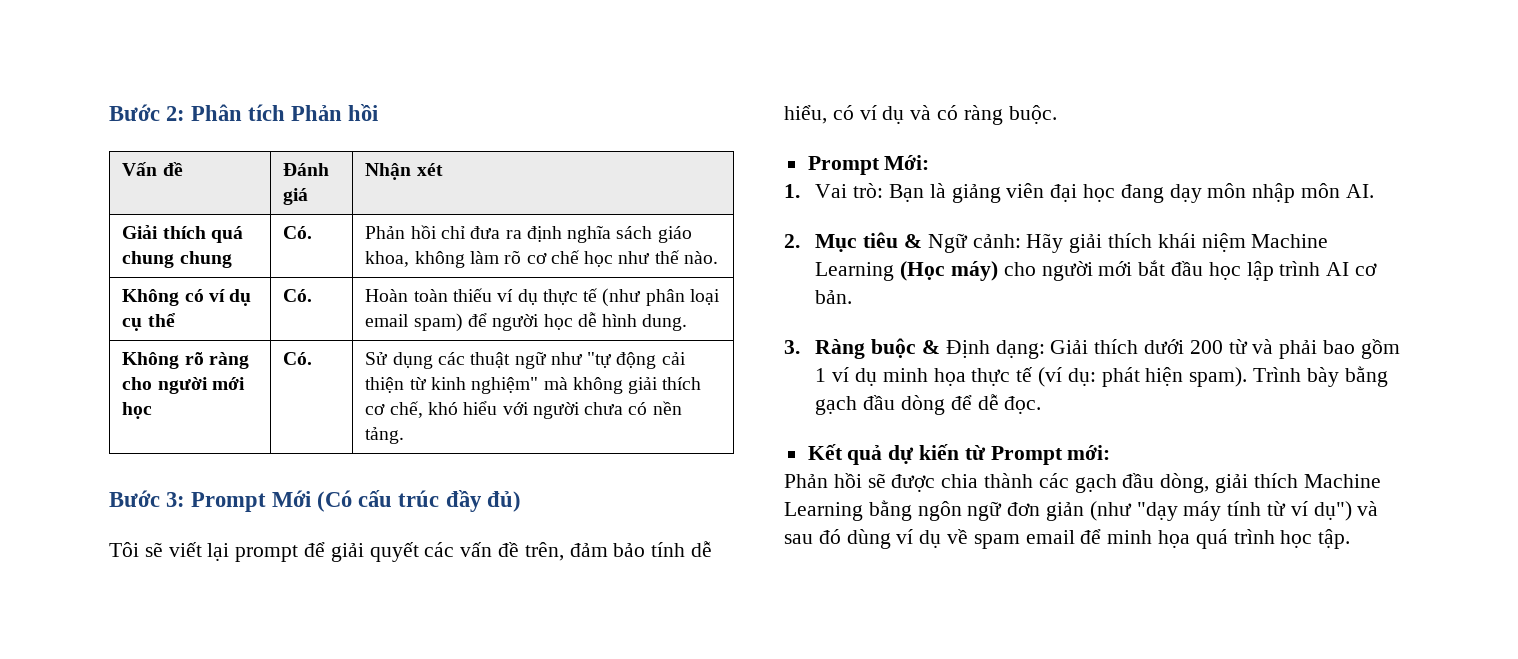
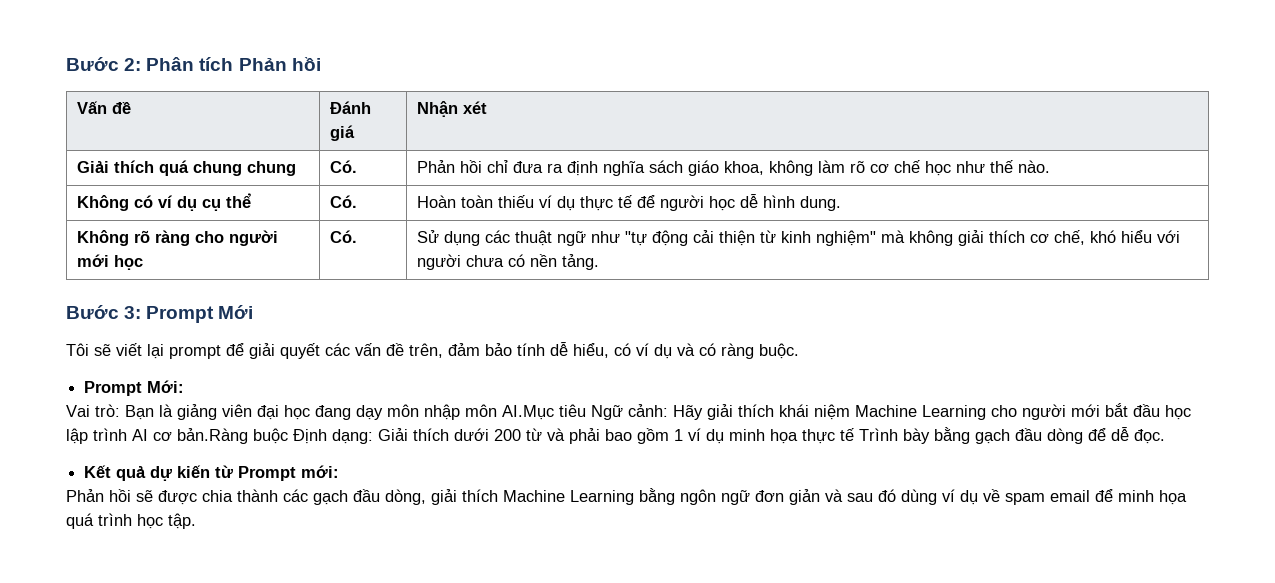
- Không có ví dụ cụ thể | Có. | Hoàn toàn thiếu ví dụ thực tế (như phân loại email spam) để người học dễ hình dung.
+ Không có ví dụ cụ thể | Có. | Hoàn toàn thiếu ví dụ thực tế để người học dễ hình dung.
- Bước 3: Prompt Mới (Có cấu trúc đầy đủ)
+ Bước 3: Prompt Mới
- 1. Vai trò: Bạn là giảng viên đại học đang dạy môn nhập môn AI.
- 2. Mục tiêu & Ngữ cảnh: Hãy giải thích khái niệm Machine Learning (Học máy) cho người mới bắt đầu học lập trình AI cơ bản.
- 3. Ràng buộc & Định dạng: Giải thích dưới 200 từ và phải bao gồm 1 ví dụ minh họa thực tế (ví dụ: phát hiện spam). Trình bày bằng gạch đầu dòng để dễ đọc.
+ Vai trò: Bạn là giảng viên đại học đang dạy môn nhập môn AI.Mục tiêu Ngữ cảnh: Hãy giải thích khái niệm Machine Learning cho người mới bắt đầu học lập trình AI cơ bản.Ràng buộc Định dạng: Giải thích dưới 200 từ và phải bao gồm 1 ví dụ minh họa thực tế Trình bày bằng gạch đầu dòng để dễ đọc.
- Phản hồi sẽ được chia thành các gạch đầu dòng, giải thích Machine Learning bằng ngôn ngữ đơn giản (như "dạy máy tính từ ví dụ") và sau đó dùng ví dụ về spam email để minh họa quá trình học tập.
+ Phản hồi sẽ được chia thành các gạch đầu dòng, giải thích Machine Learning bằng ngôn ngữ đơn giản và sau đó dùng ví dụ về spam email để minh họa quá trình học tập.

